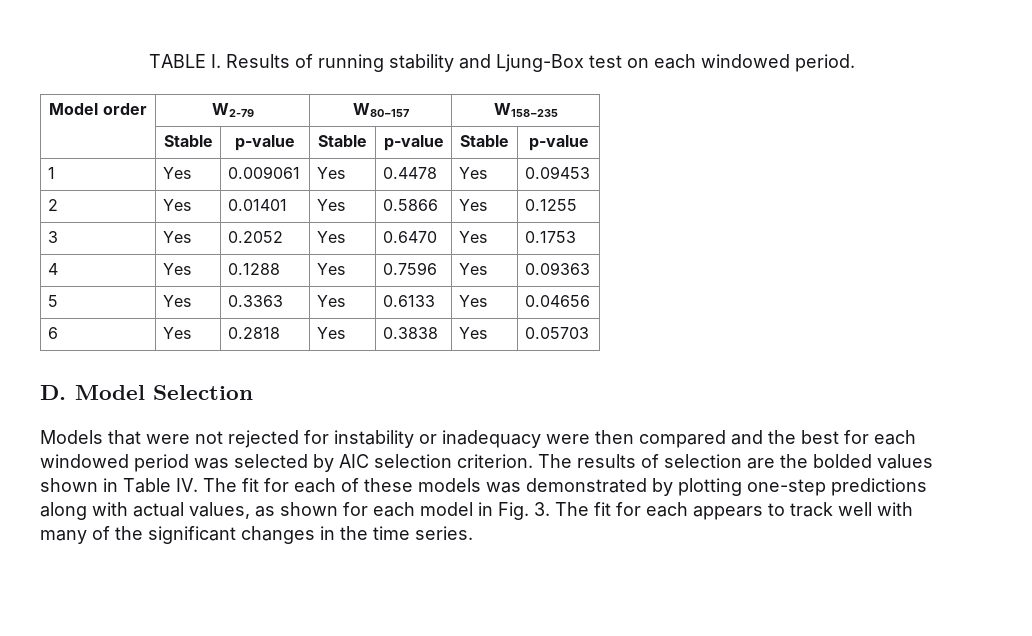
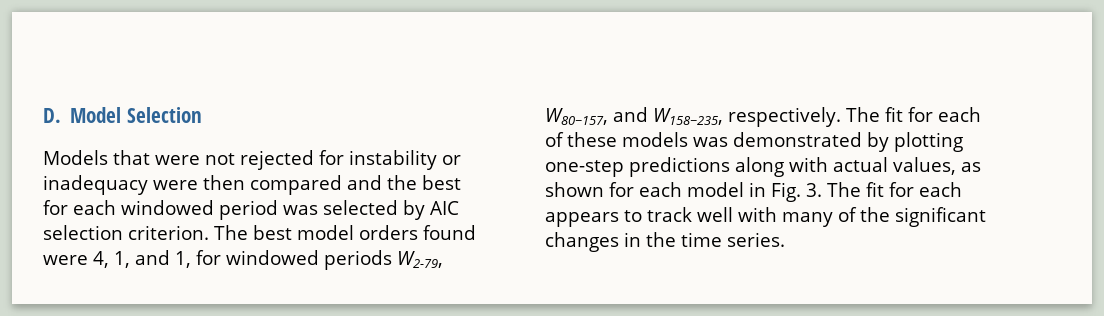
- TABLE I. Results of running stability and Ljung-Box test on each windowed period.
- Model order | W2-79 | W80−157 | W158−235
- | Stable | p-value | Stable | p-value | Stable | p-value
- 1 | Yes | 0.009061 | Yes | 0.4478 | Yes | 0.09453
- 2 | Yes | 0.01401 | Yes | 0.5866 | Yes | 0.1255
- 3 | Yes | 0.2052 | Yes | 0.6470 | Yes | 0.1753
- 4 | Yes | 0.1288 | Yes | 0.7596 | Yes | 0.09363
- 5 | Yes | 0.3363 | Yes | 0.6133 | Yes | 0.04656
- 6 | Yes | 0.2818 | Yes | 0.3838 | Yes | 0.05703
- The results of selection are the bolded values shown in Table IV. The fit for each of these models was demonstrated by plotting one-step predictions along with actual values, as shown for each model in Fig. 3. The fit for each appears to track well with many of the significant changes in the time series.
+ The best model orders found were 4, 1, and 1, for windowed periods W2-79, W80−157, and W158−235, respectively. The fit for each of these models was demonstrated by plotting one-step predictions along with actual values, as shown for each model in Fig. 3. The fit for each appears to track well with many of the significant changes in the time series.

